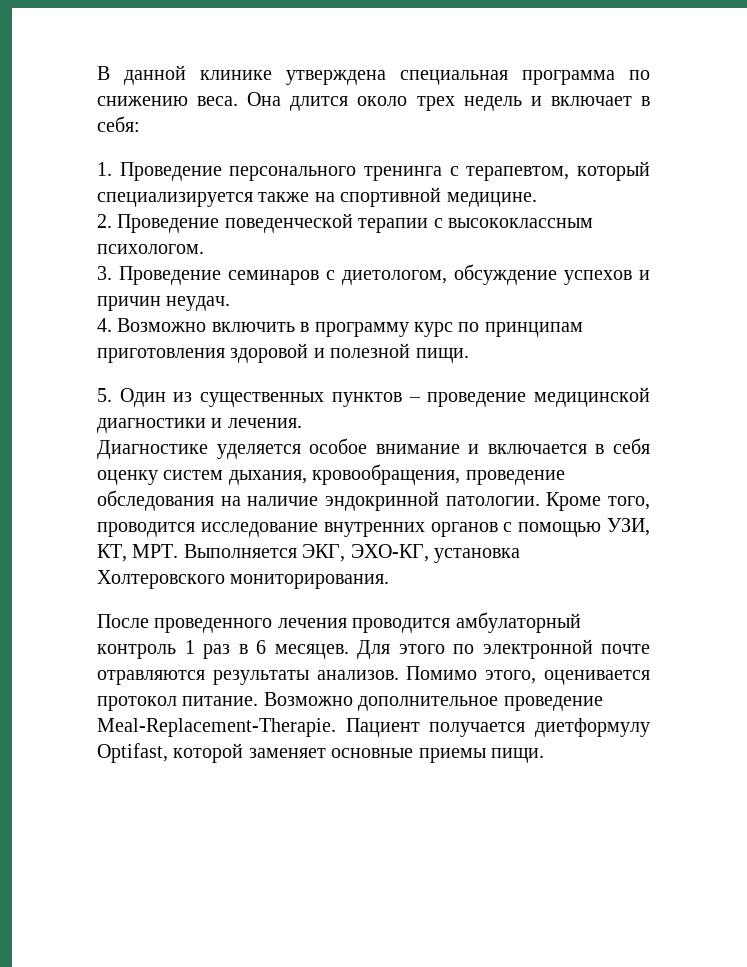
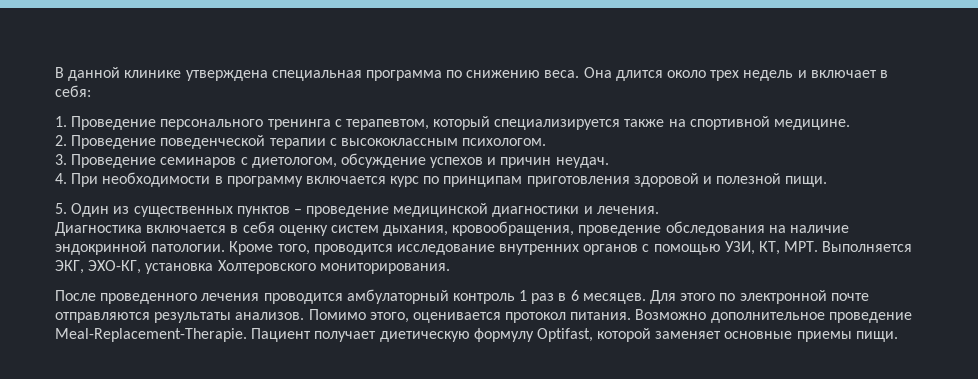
- 4. Возможно включить в программу курс по принципам приготовления здоровой и полезной пищи.
+ 4. При необходимости в программу включается курс по принципам приготовления здоровой и полезной пищи.
- Диагностике уделяется особое внимание и включается в себя оценку систем дыхания, кровообращения, проведение обследования на наличие эндокринной патологии.
+ Диагностика включается в себя оценку систем дыхания, кровообращения, проведение обследования на наличие эндокринной патологии.
- Для этого по электронной почте отравляются результаты анализов.
+ Для этого по электронной почте отправляются результаты анализов.
- Помимо этого, оценивается протокол питание.
+ Помимо этого, оценивается протокол питания.
- Пациент получается диетформулу Optifast, которой заменяет основные приемы пищи.
+ Пациент получает диетическую формулу Optifast, которой заменяет основные приемы пищи.

